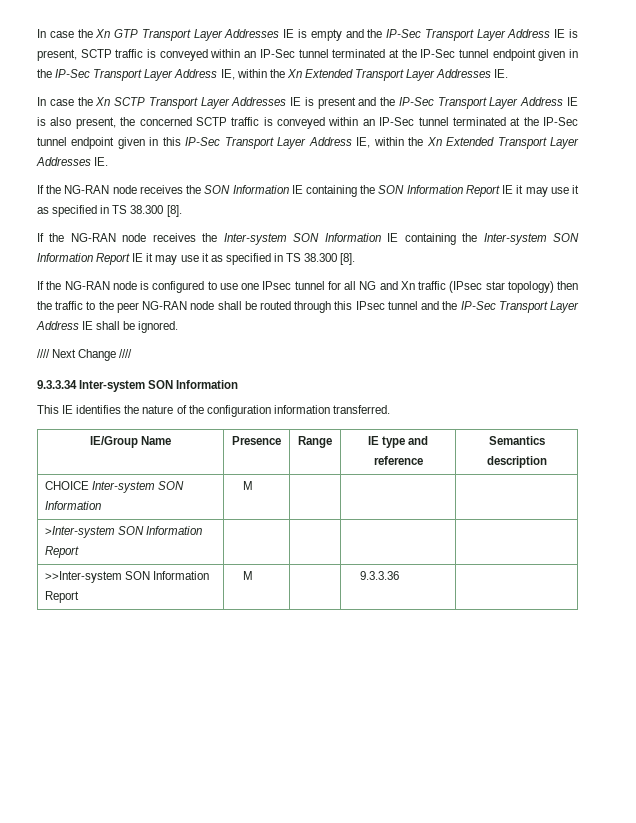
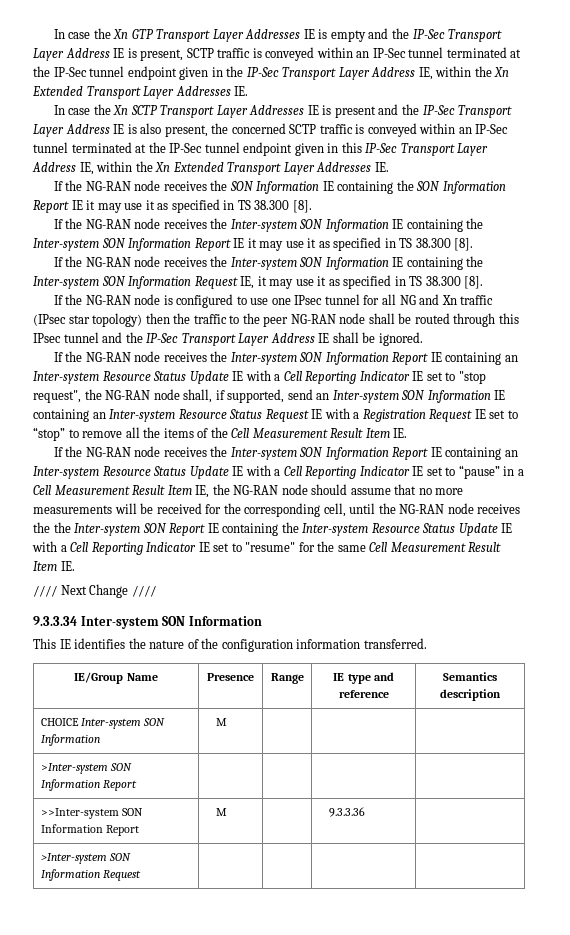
+ If the NG-RAN node receives the Inter-system SON Information IE containing the Inter-system SON Information Request IE, it may use it as specified in TS 38.300 [8].
+ If the NG-RAN node receives the Inter-system SON Information Report IE containing an Inter-system Resource Status Update IE with a Cell Reporting Indicator IE set to "stop request", the NG-RAN node shall, if supported, send an Inter-system SON Information IE containing an Inter-system Resource Status Request IE with a Registration Request IE set to “stop” to remove all the items of the Cell Measurement Result Item IE.
+ If the NG-RAN node receives the Inter-system SON Information Report IE containing an Inter-system Resource Status Update IE with a Cell Reporting Indicator IE set to “pause” in a Cell Measurement Result Item IE, the NG-RAN node should assume that no more measurements will be received for the corresponding cell, until the NG-RAN node receives the the Inter-system SON Report IE containing the Inter-system Resource Status Update IE with a Cell Reporting Indicator IE set to "resume" for the same Cell Measurement Result Item IE.
+ >Inter-system SON Information Request | | | |

